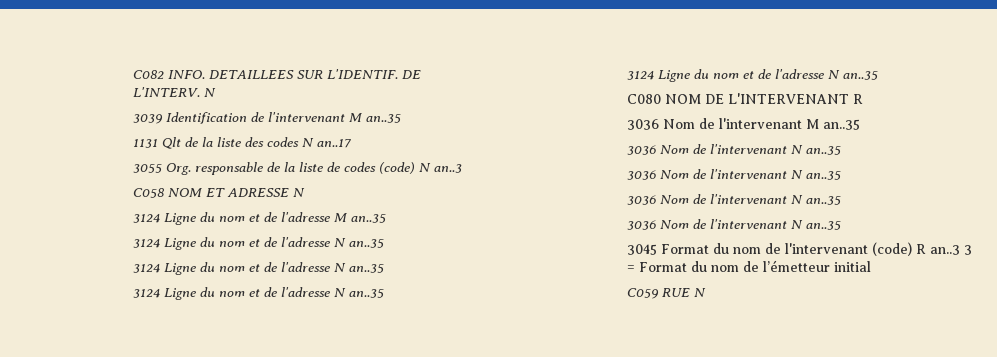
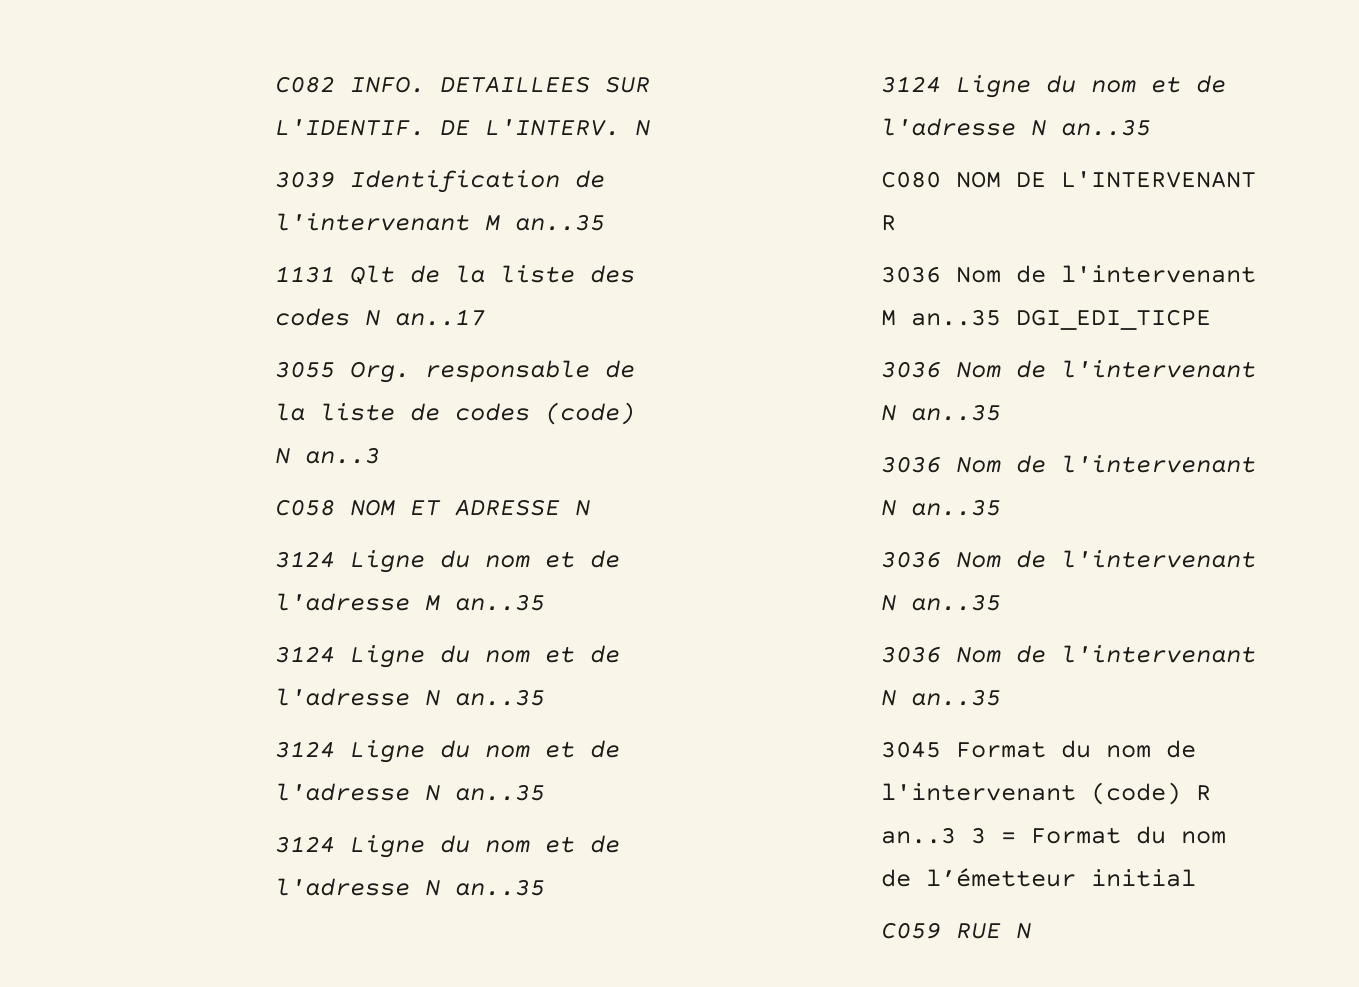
- 3036 Nom de l'intervenant M an..35
+ 3036 Nom de l'intervenant M an..35 DGI_EDI_TICPE

